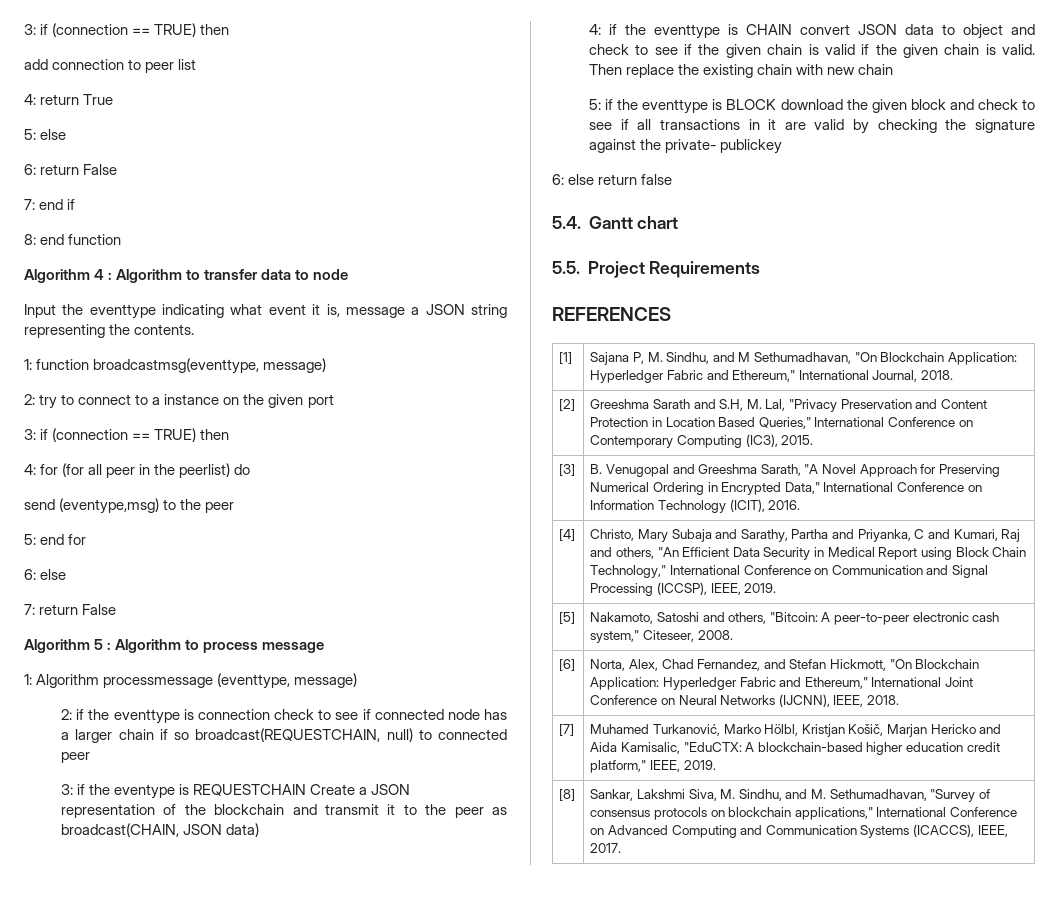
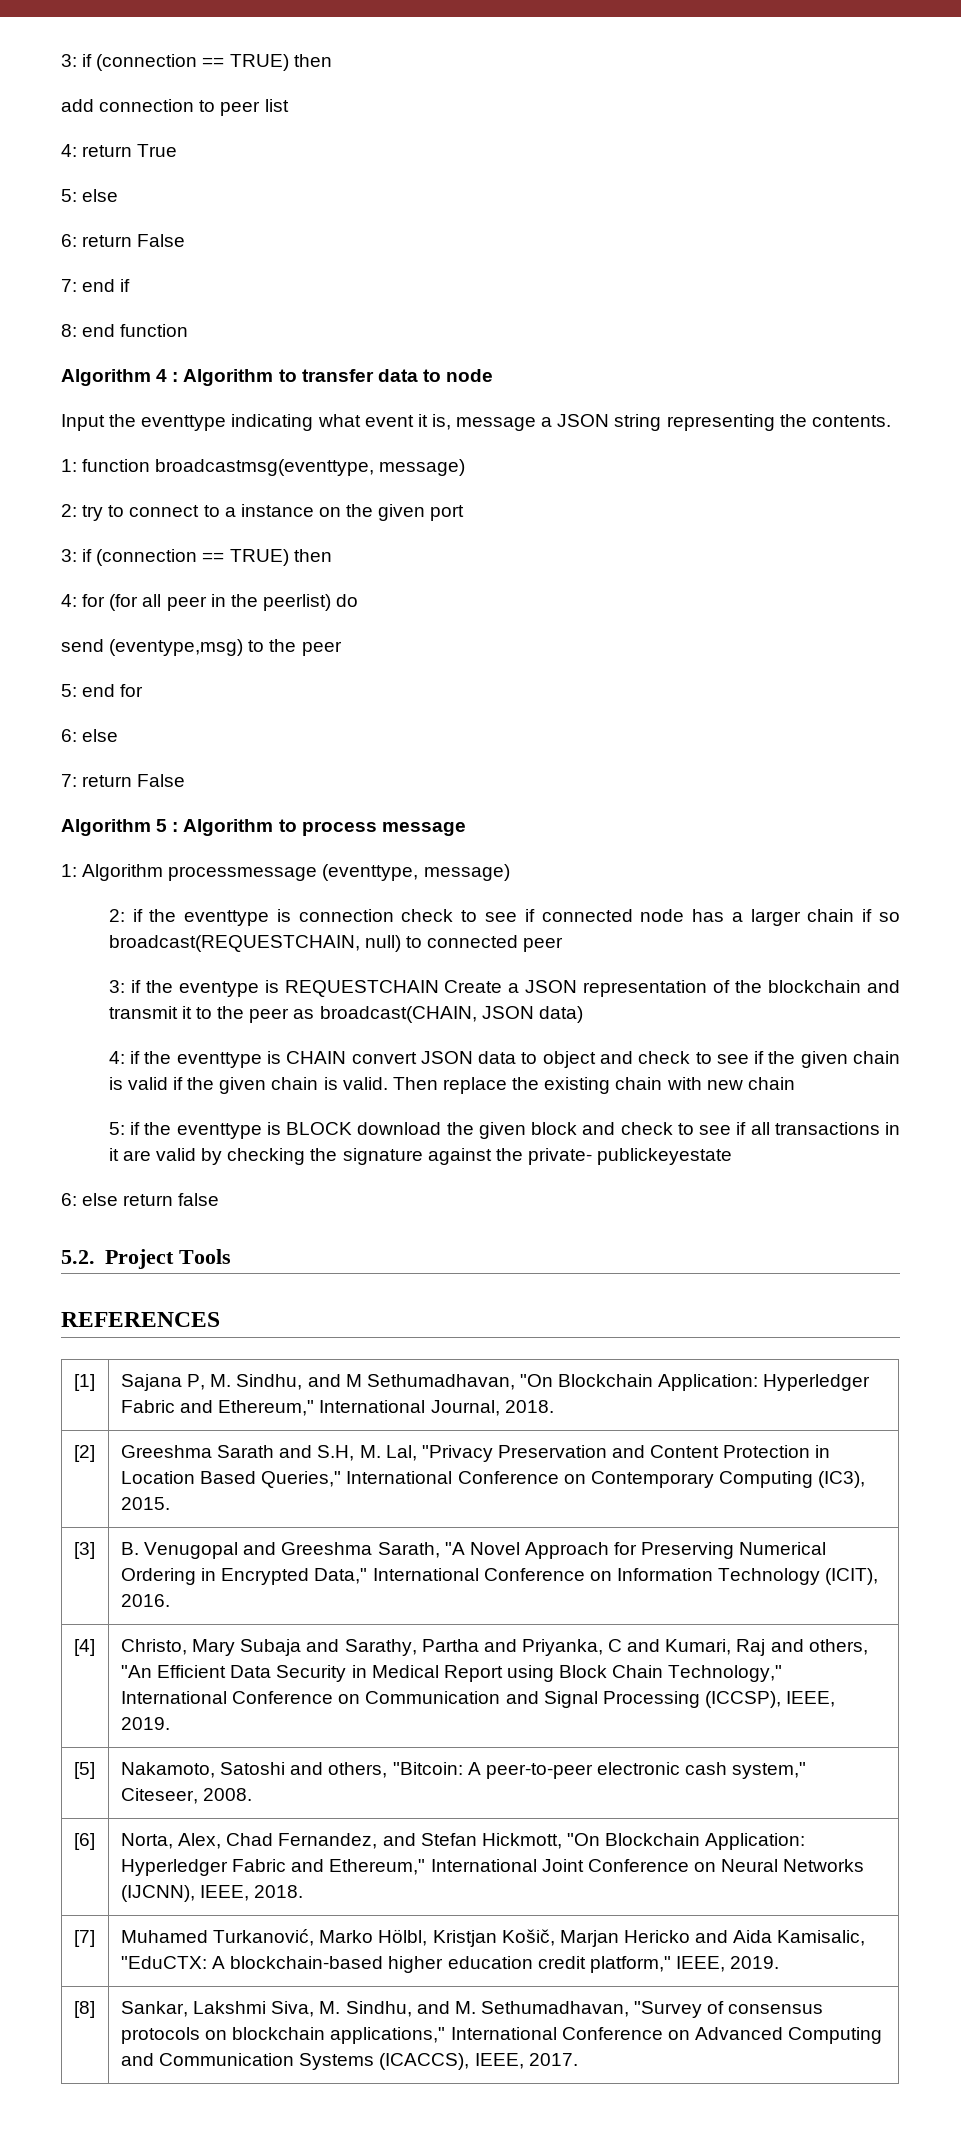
- 5: if the eventtype is BLOCK download the given block and check to see if all transactions in it are valid by checking the signature against the private- publickey
+ 5: if the eventtype is BLOCK download the given block and check to see if all transactions in it are valid by checking the signature against the private- publickeyestate
- 5.4. Gantt chart
- 5.5. Project Requirements
+ 5.2. Project Tools

